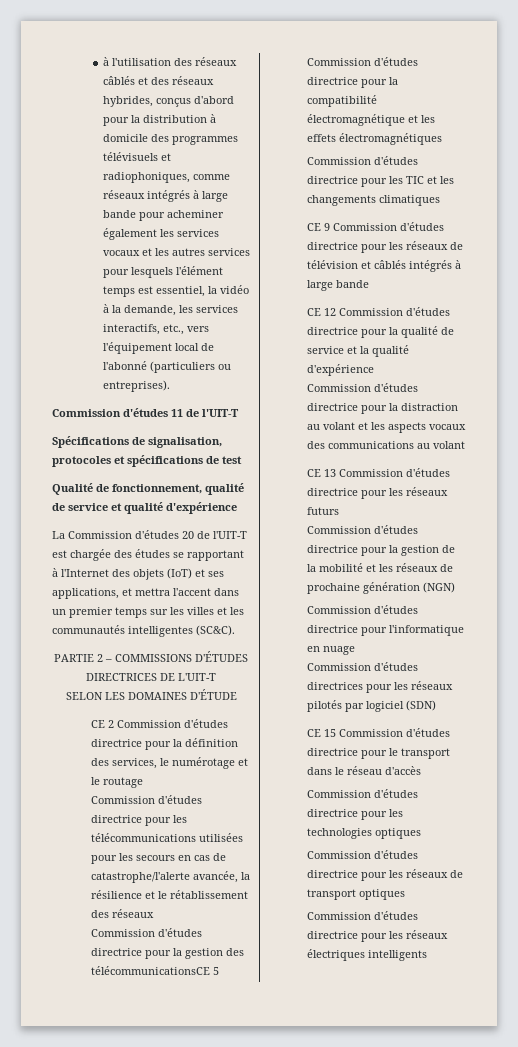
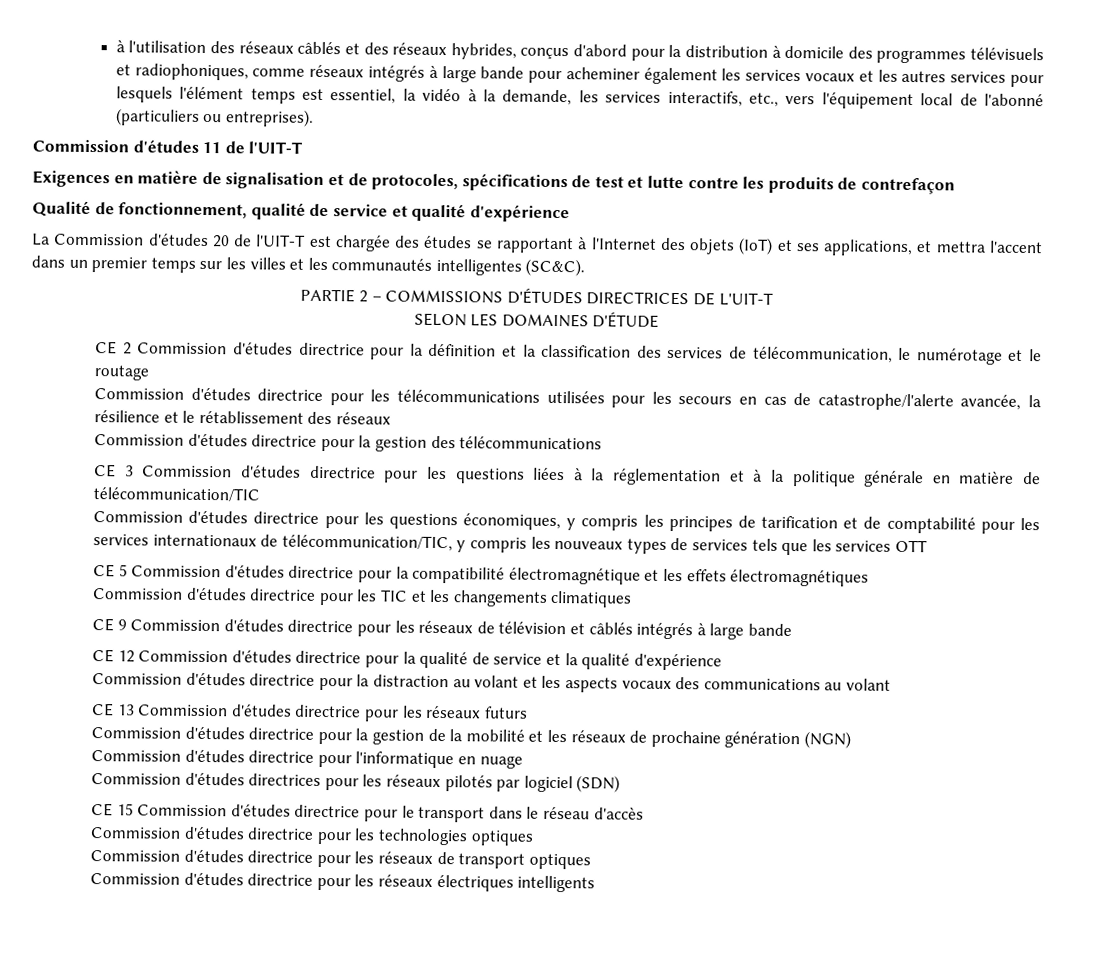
- Spécifications de signalisation, protocoles et spécifications de test
+ Exigences en matière de signalisation et de protocoles, spécifications de test et lutte contre les produits de contrefaçon
- CE 2 Commission d'études directrice pour la définition des services, le numérotage et le routage
+ CE 2 Commission d'études directrice pour la définition et la classification des services de télécommunication, le numérotage et le routage
- Commission d'études directrice pour la gestion des télécommunicationsCE 5 Commission d'études directrice pour la compatibilité électromagnétique et les effets électromagnétiques
+ Commission d'études directrice pour la gestion des télécommunications
+ CE 3 Commission d'études directrice pour les questions liées à la réglementation et à la politique générale en matière de télécommunication/TIC
+ Commission d'études directrice pour les questions économiques, y compris les principes de tarification et de comptabilité pour les services internationaux de télécommunication/TIC, y compris les nouveaux types de services tels que les services OTT
+ CE 5 Commission d'études directrice pour la compatibilité électromagnétique et les effets électromagnétiques

